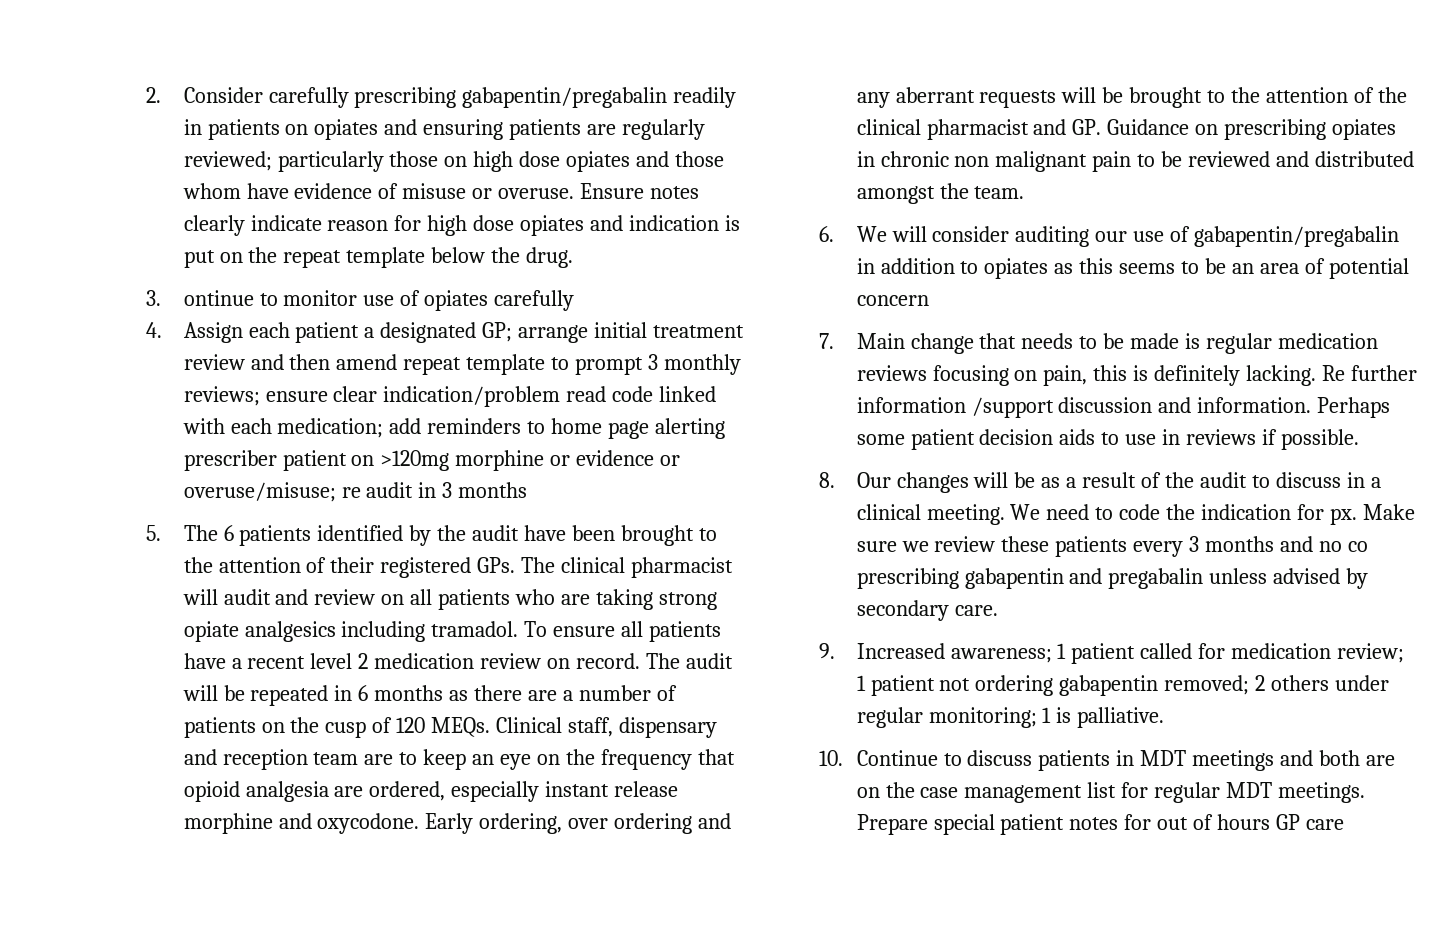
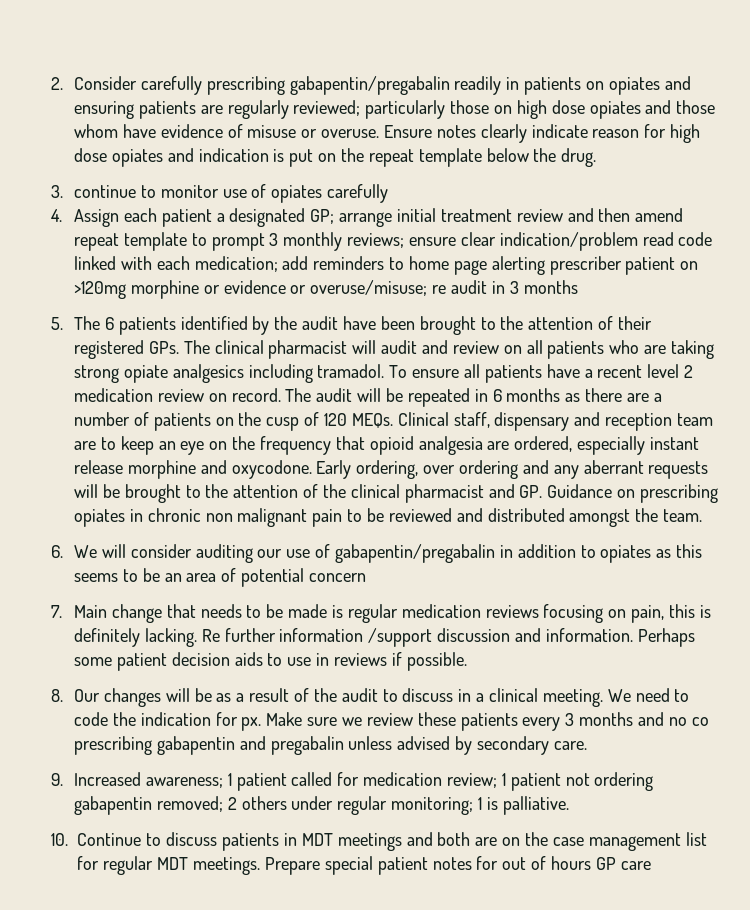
- 3. ontinue to monitor use of opiates carefully
+ 3. continue to monitor use of opiates carefully

